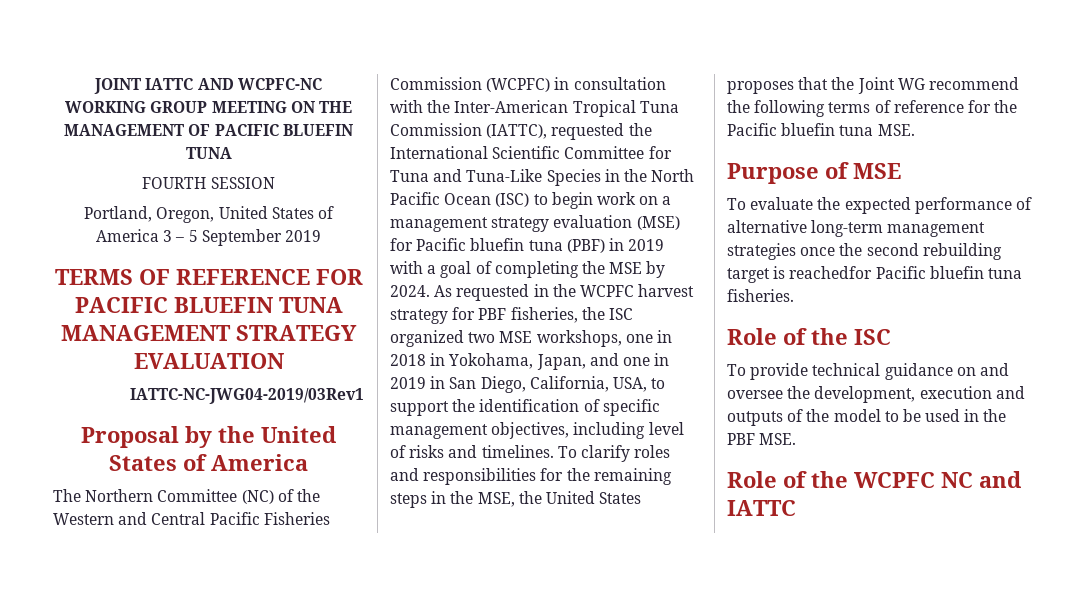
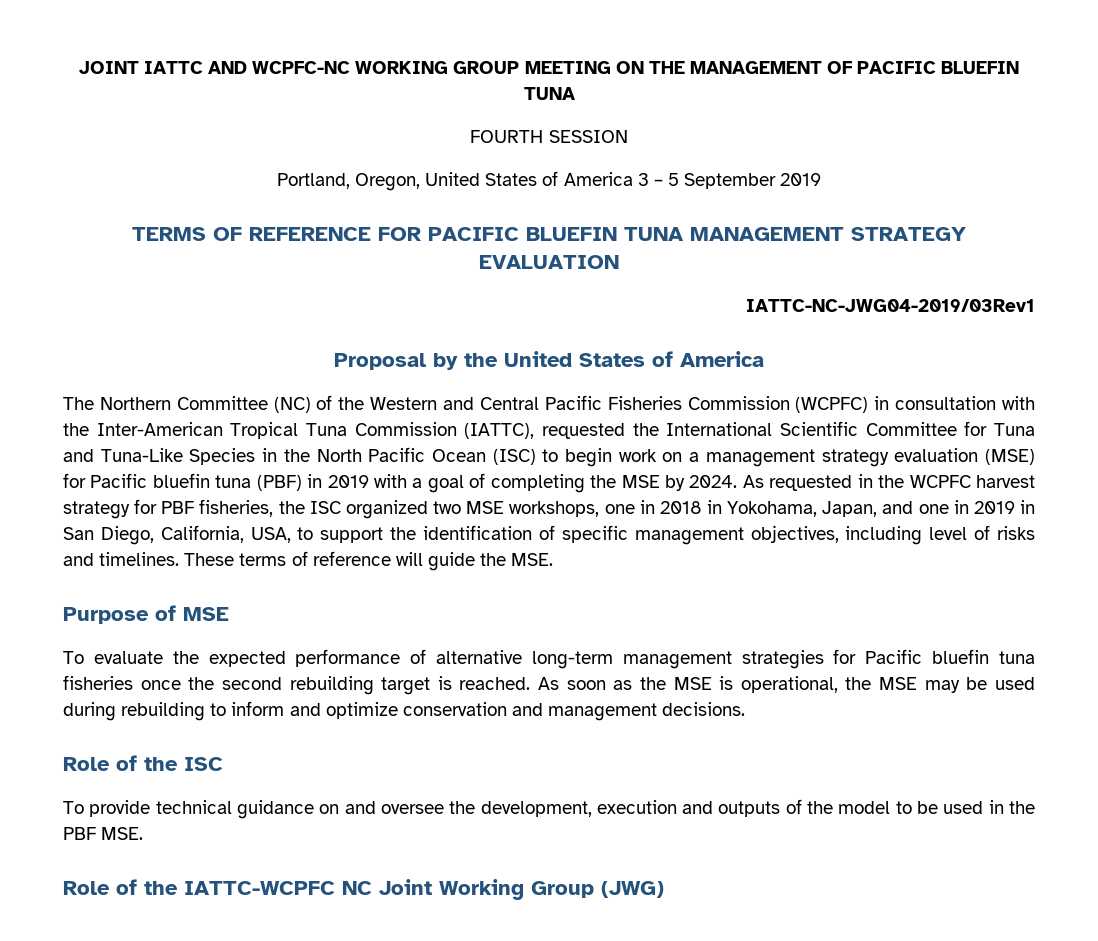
- To clarify roles and responsibilities for the remaining steps in the MSE, the United States proposes that the Joint WG recommend the following terms of reference for the Pacific bluefin tuna MSE.
+ These terms of reference will guide the MSE.
- To evaluate the expected performance of alternative long-term management strategies once the second rebuilding target is reachedfor Pacific bluefin tuna fisheries.
+ To evaluate the expected performance of alternative long-term management strategies for Pacific bluefin tuna fisheries once the second rebuilding target is reached. As soon as the MSE is operational, the MSE may be used during rebuilding to inform and optimize conservation and management decisions.
- Role of the WCPFC NC and IATTC
+ Role of the IATTC-WCPFC NC Joint Working Group (JWG)

